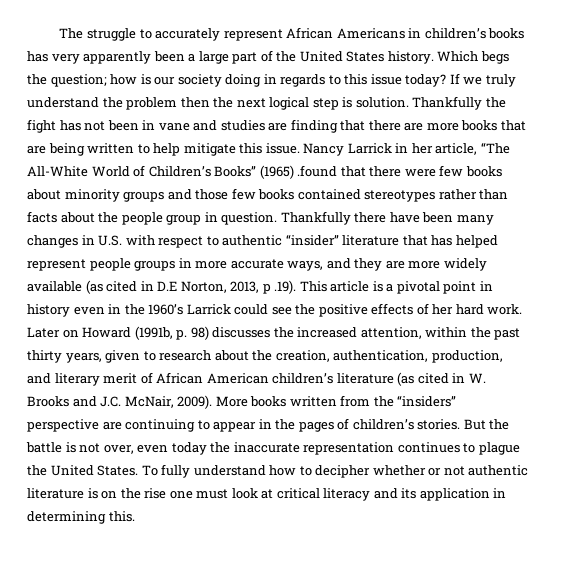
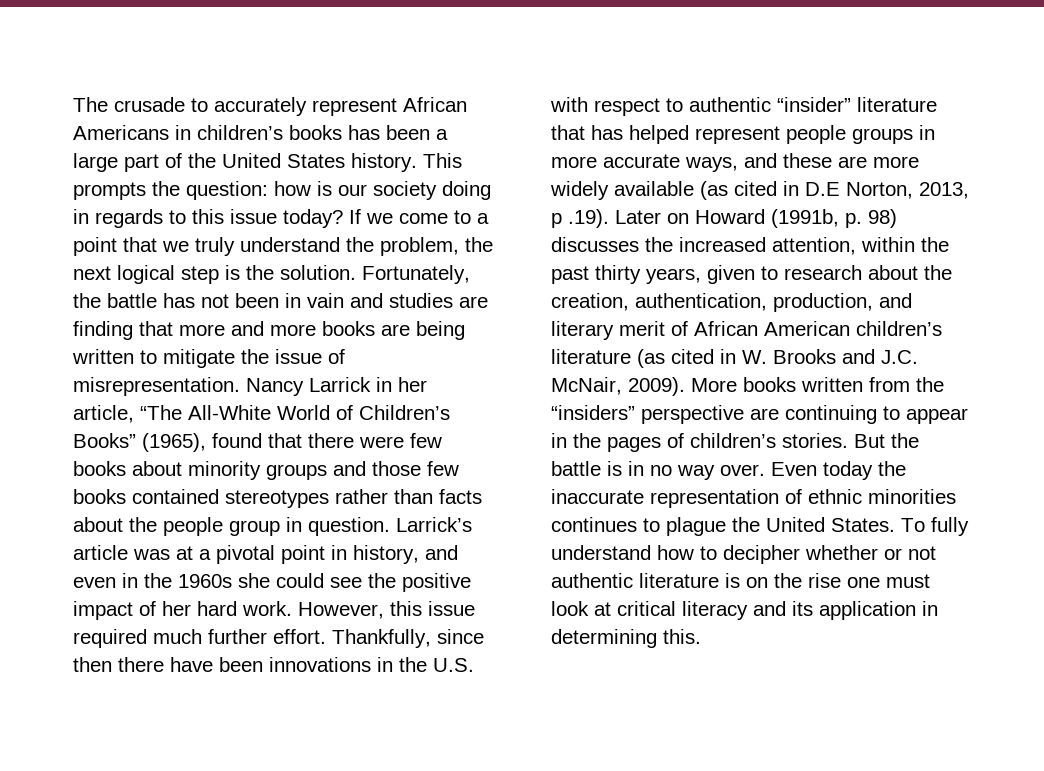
- The struggle to accurately represent African Americans in children’s books has very apparently been a large part of the United States history.
+ The crusade to accurately represent African Americans in children’s books has been a large part of the United States history.
- Which begs the question; how is our society doing in regards to this issue today?
+ This prompts the question: how is our society doing in regards to this issue today?
- If we truly understand the problem then the next logical step is solution. Thankfully the fight has not been in vane and studies are finding that there are more books that are being written to help mitigate this issue.
+ If we come to a point that we truly understand the problem, the next logical step is the solution. Fortunately, the battle has not been in vain and studies are finding that more and more books are being written to mitigate the issue of misrepresentation.
- Nancy Larrick in her article, “The All-White World of Children’s Books” (1965) .found that there were few books about minority groups and those few books contained stereotypes rather than facts about the people group in question.
+ Nancy Larrick in her article, “The All-White World of Children’s Books” (1965), found that there were few books about minority groups and those few books contained stereotypes rather than facts about the people group in question.
- Thankfully there have been many changes in U.S. with respect to authentic “insider” literature that has helped represent people groups in more accurate ways, and they are more widely available (as cited in D.E Norton, 2013, p .19). This article is a pivotal point in history even in the 1960’s Larrick could see the positive effects of her hard work. Later on Howard (1991b, p. 98) discusses the increased attention, within the past thirty years, given to research about the creation, authentication, production, and literary merit of African American children’s literature (as cited in W. Brooks and J.C. McNair, 2009).
+ Larrick’s article was at a pivotal point in history, and even in the 1960s she could see the positive impact of her hard work. However, this issue required much further effort. Thankfully, since then there have been innovations in the U.S. with respect to authentic “insider” literature that has helped represent people groups in more accurate ways, and these are more widely available (as cited in D.E Norton, 2013, p .19). Later on Howard (1991b, p. 98) discusses the increased attention, within the past thirty years, given to research about the creation, authentication, production, and literary merit of African American children’s literature (as cited in W. Brooks and J.C. McNair, 2009).
- But the battle is not over, even today the inaccurate representation continues to plague the United States.
+ But the battle is in no way over. Even today the inaccurate representation of ethnic minorities continues to plague the United States.

